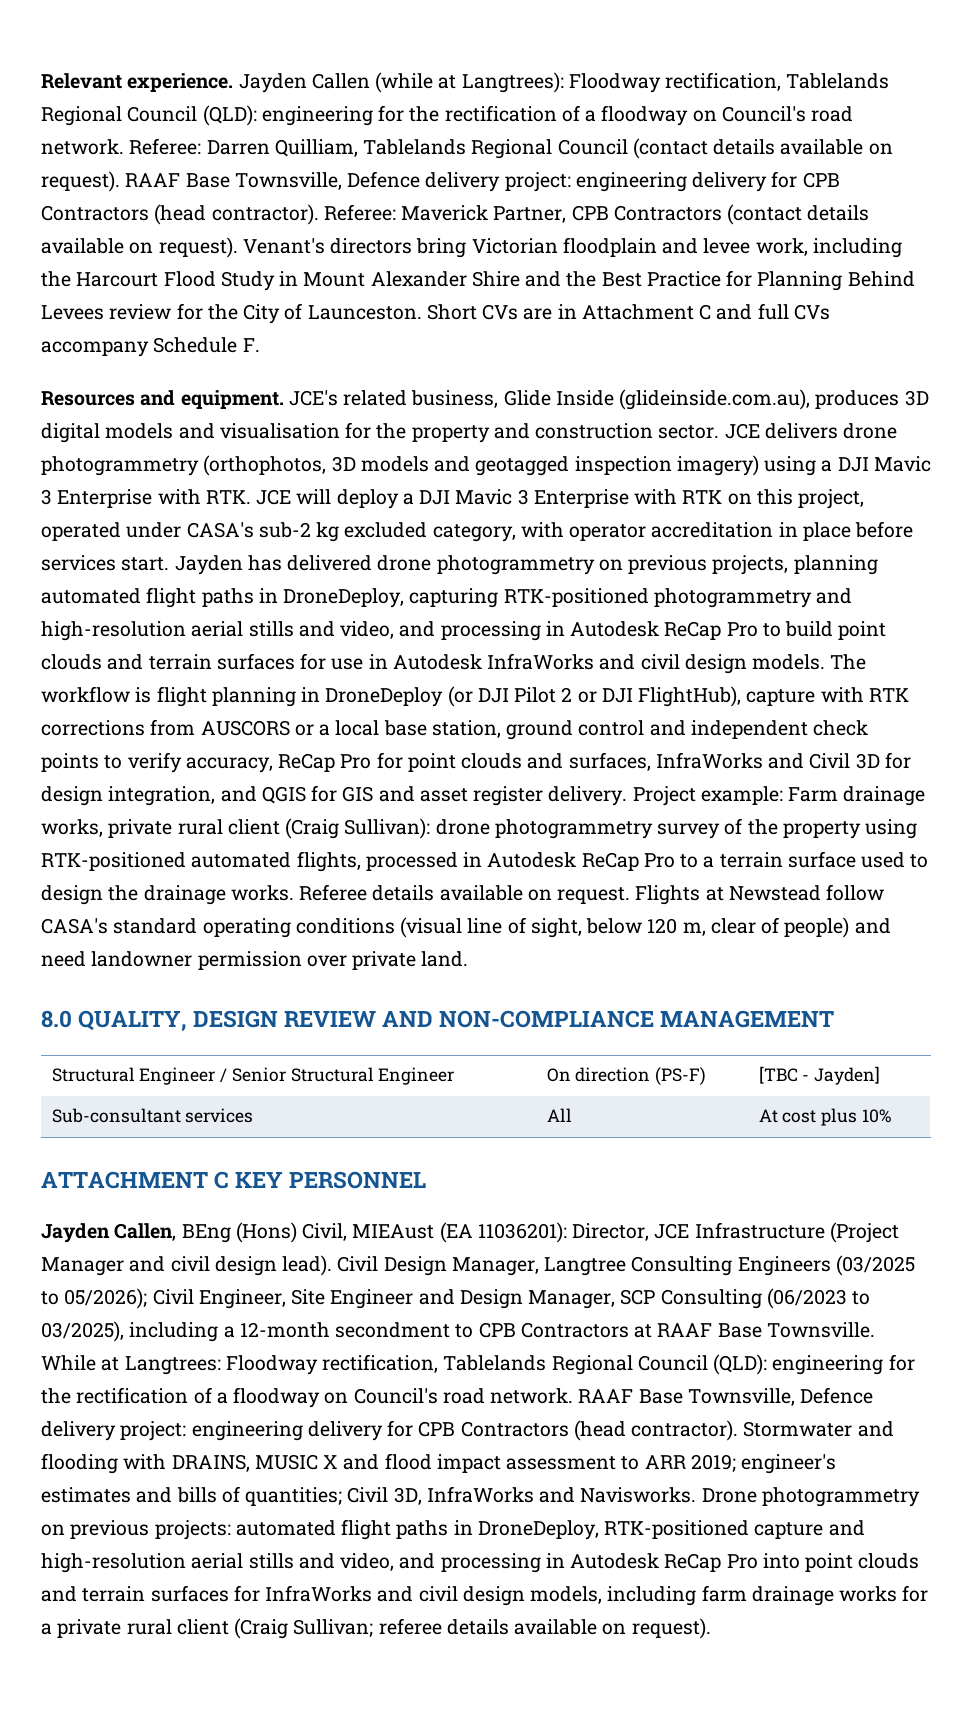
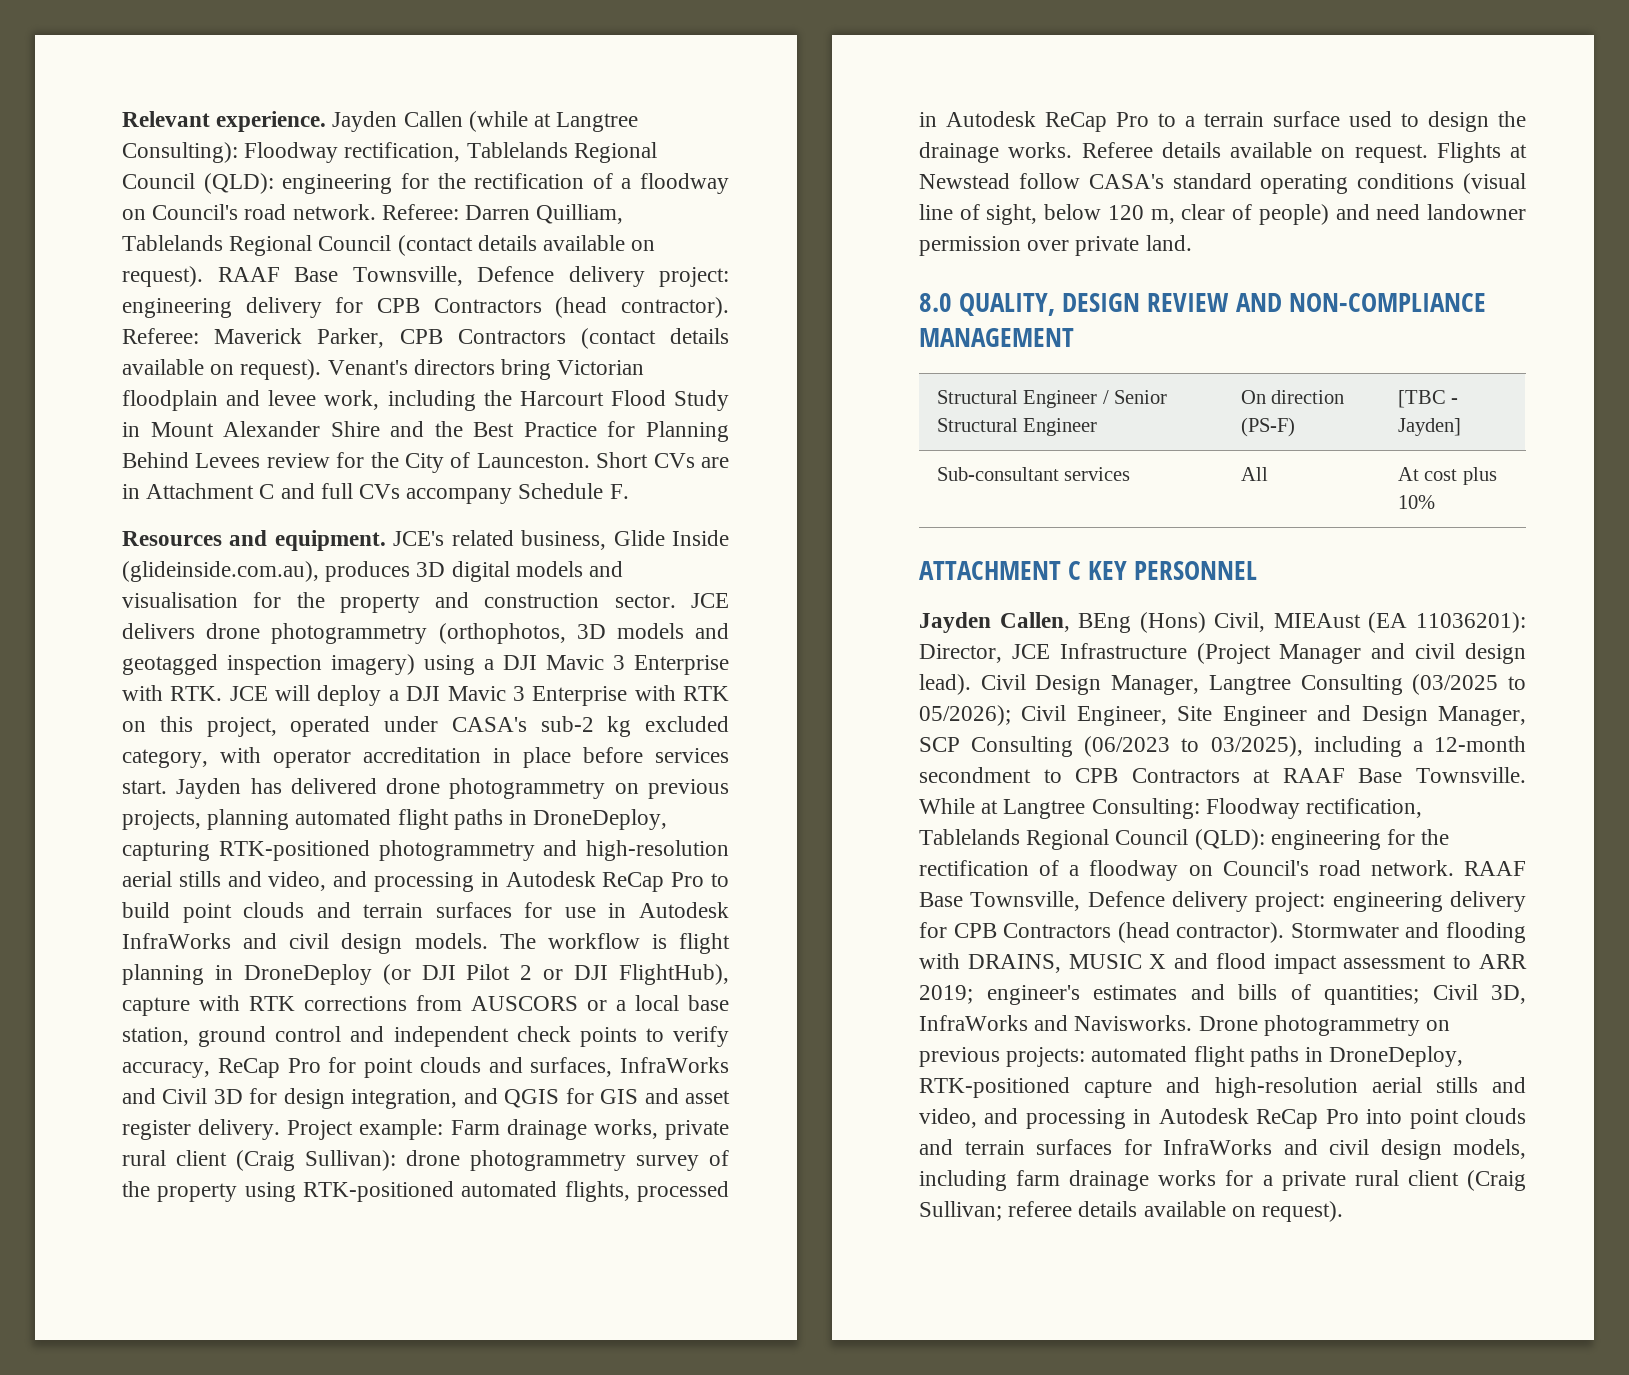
- Jayden Callen (while at Langtrees): Floodway rectification, Tablelands Regional Council (QLD): engineering for the rectification of a floodway on Council's road network.
+ Jayden Callen (while at Langtree Consulting): Floodway rectification, Tablelands Regional Council (QLD): engineering for the rectification of a floodway on Council's road network.
- Referee: Maverick Partner, CPB Contractors (contact details available on request).
+ Referee: Maverick Parker, CPB Contractors (contact details available on request).
- Civil Design Manager, Langtree Consulting Engineers (03/2025 to 05/2026); Civil Engineer, Site Engineer and Design Manager, SCP Consulting (06/2023 to 03/2025), including a 12-month secondment to CPB Contractors at RAAF Base Townsville.
+ Civil Design Manager, Langtree Consulting (03/2025 to 05/2026); Civil Engineer, Site Engineer and Design Manager, SCP Consulting (06/2023 to 03/2025), including a 12-month secondment to CPB Contractors at RAAF Base Townsville.
- While at Langtrees: Floodway rectification, Tablelands Regional Council (QLD): engineering for the rectification of a floodway on Council's road network.
+ While at Langtree Consulting: Floodway rectification, Tablelands Regional Council (QLD): engineering for the rectification of a floodway on Council's road network.

